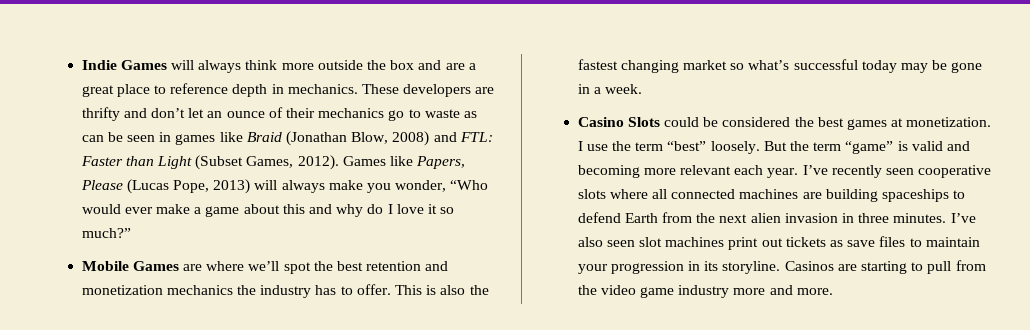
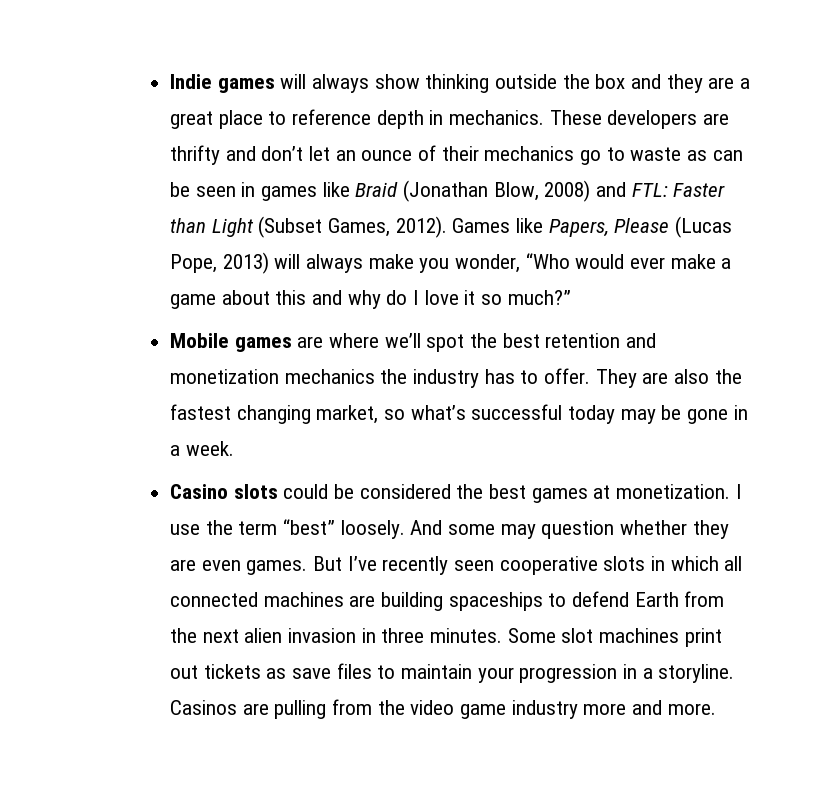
- Indie Games will always think more outside the box and are a great place to reference depth in mechanics.
+ Indie games will always show thinking outside the box and they are a great place to reference depth in mechanics.
- Mobile Games are where we’ll spot the best retention and monetization mechanics the industry has to offer.
+ Mobile games are where we’ll spot the best retention and monetization mechanics the industry has to offer.
- This is also the fastest changing market so what’s successful today may be gone in a week.
+ They are also the fastest changing market, so what’s successful today may be gone in a week.
- Casino Slots could be considered the best games at monetization.
+ Casino slots could be considered the best games at monetization.
- But the term “game” is valid and becoming more relevant each year. I’ve recently seen cooperative slots where all connected machines are building spaceships to defend Earth from the next alien invasion in three minutes.
+ And some may question whether they are even games. But I’ve recently seen cooperative slots in which all connected machines are building spaceships to defend Earth from the next alien invasion in three minutes.
- I’ve also seen slot machines print out tickets as save files to maintain your progression in its storyline.
+ Some slot machines print out tickets as save files to maintain your progression in a storyline.
- Casinos are starting to pull from the video game industry more and more.
+ Casinos are pulling from the video game industry more and more.

